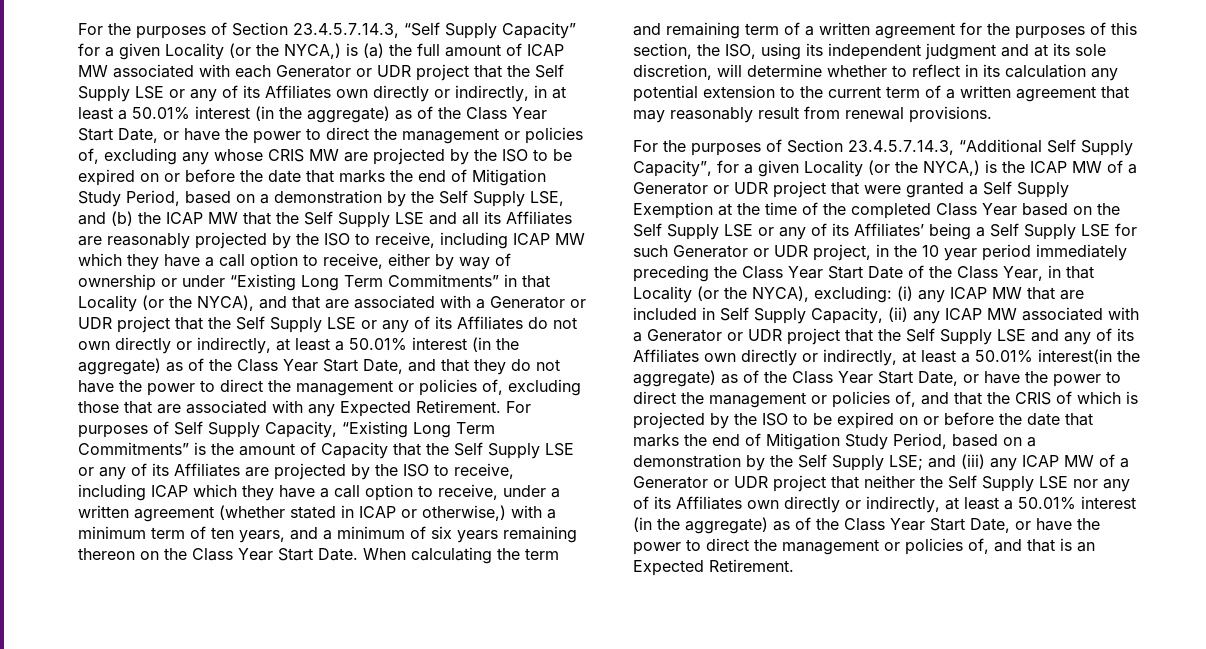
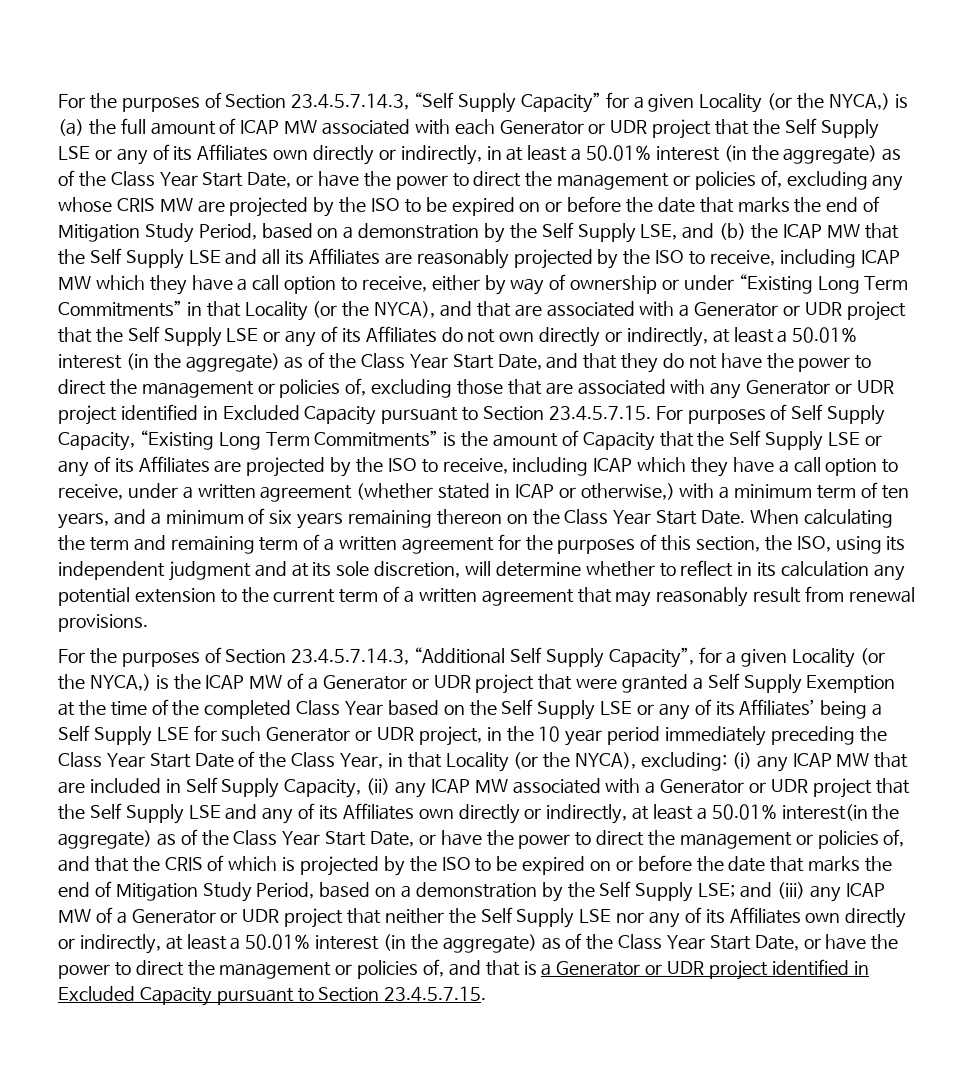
- For the purposes of Section 23.4.5.7.14.3, “Self Supply Capacity” for a given Locality (or the NYCA,) is (a) the full amount of ICAP MW associated with each Generator or UDR project that the Self Supply LSE or any of its Affiliates own directly or indirectly, in at least a 50.01% interest (in the aggregate) as of the Class Year Start Date, or have the power to direct the management or policies of, excluding any whose CRIS MW are projected by the ISO to be expired on or before the date that marks the end of Mitigation Study Period, based on a demonstration by the Self Supply LSE, and (b) the ICAP MW that the Self Supply LSE and all its Affiliates are reasonably projected by the ISO to receive, including ICAP MW which they have a call option to receive, either by way of ownership or under “Existing Long Term Commitments” in that Locality (or the NYCA), and that are associated with a Generator or UDR project that the Self Supply LSE or any of its Affiliates do not own directly or indirectly, at least a 50.01% interest (in the aggregate) as of the Class Year Start Date, and that they do not have the power to direct the management or policies of, excluding those that are associated with any Expected Retirement. For purposes of Self Supply Capacity, “Existing Long Term Commitments” is the amount of Capacity that the Self Supply LSE or any of its Affiliates are projected by the ISO to receive, including ICAP which they have a call option to receive, under a written agreement (whether stated in ICAP or otherwise,) with a minimum term of ten years, and a minimum of six years remaining thereon on the Class Year Start Date.
+ For the purposes of Section 23.4.5.7.14.3, “Self Supply Capacity” for a given Locality (or the NYCA,) is (a) the full amount of ICAP MW associated with each Generator or UDR project that the Self Supply LSE or any of its Affiliates own directly or indirectly, in at least a 50.01% interest (in the aggregate) as of the Class Year Start Date, or have the power to direct the management or policies of, excluding any whose CRIS MW are projected by the ISO to be expired on or before the date that marks the end of Mitigation Study Period, based on a demonstration by the Self Supply LSE, and (b) the ICAP MW that the Self Supply LSE and all its Affiliates are reasonably projected by the ISO to receive, including ICAP MW which they have a call option to receive, either by way of ownership or under “Existing Long Term Commitments” in that Locality (or the NYCA), and that are associated with a Generator or UDR project that the Self Supply LSE or any of its Affiliates do not own directly or indirectly, at least a 50.01% interest (in the aggregate) as of the Class Year Start Date, and that they do not have the power to direct the management or policies of, excluding those that are associated with any Generator or UDR project identified in Excluded Capacity pursuant to Section 23.4.5.7.15. For purposes of Self Supply Capacity, “Existing Long Term Commitments” is the amount of Capacity that the Self Supply LSE or any of its Affiliates are projected by the ISO to receive, including ICAP which they have a call option to receive, under a written agreement (whether stated in ICAP or otherwise,) with a minimum term of ten years, and a minimum of six years remaining thereon on the Class Year Start Date.
- and (iii) any ICAP MW of a Generator or UDR project that neither the Self Supply LSE nor any of its Affiliates own directly or indirectly, at least a 50.01% interest (in the aggregate) as of the Class Year Start Date, or have the power to direct the management or policies of, and that is an Expected Retirement.
+ and (iii) any ICAP MW of a Generator or UDR project that neither the Self Supply LSE nor any of its Affiliates own directly or indirectly, at least a 50.01% interest (in the aggregate) as of the Class Year Start Date, or have the power to direct the management or policies of, and that is a Generator or UDR project identified in Excluded Capacity pursuant to Section 23.4.5.7.15.

